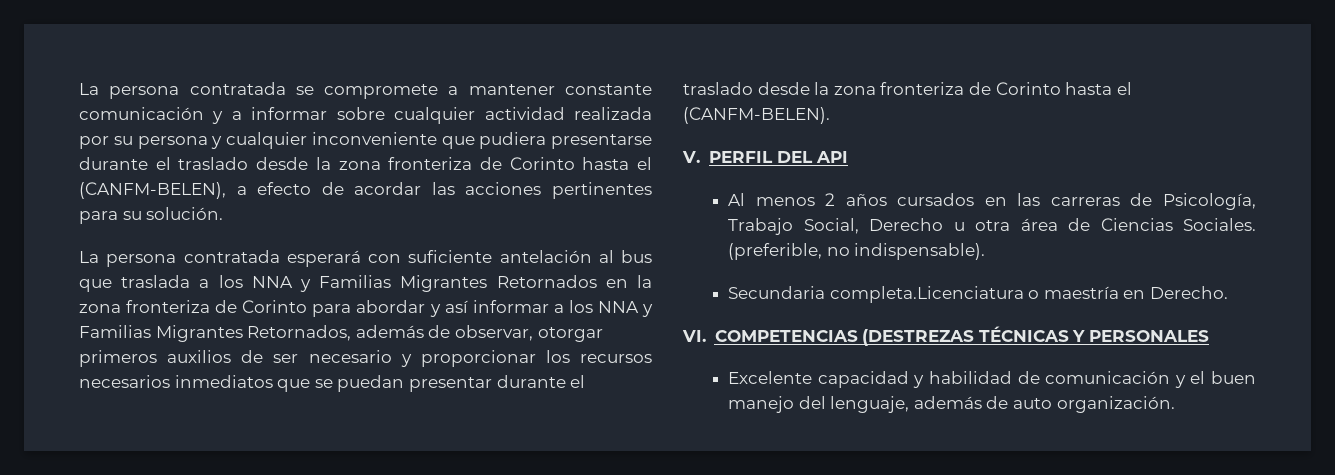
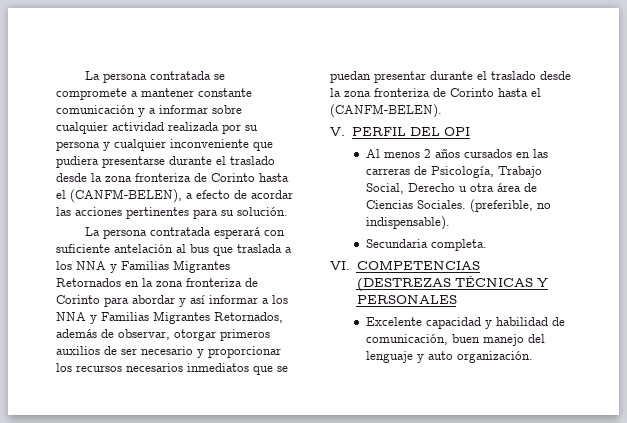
- V. PERFIL DEL API
+ V. PERFIL DEL OPI
- Secundaria completa.Licenciatura o maestría en Derecho.
+ Secundaria completa.
- Excelente capacidad y habilidad de comunicación y el buen manejo del lenguaje, además de auto organización.
+ Excelente capacidad y habilidad de comunicación, buen manejo del lenguaje y auto organización.

